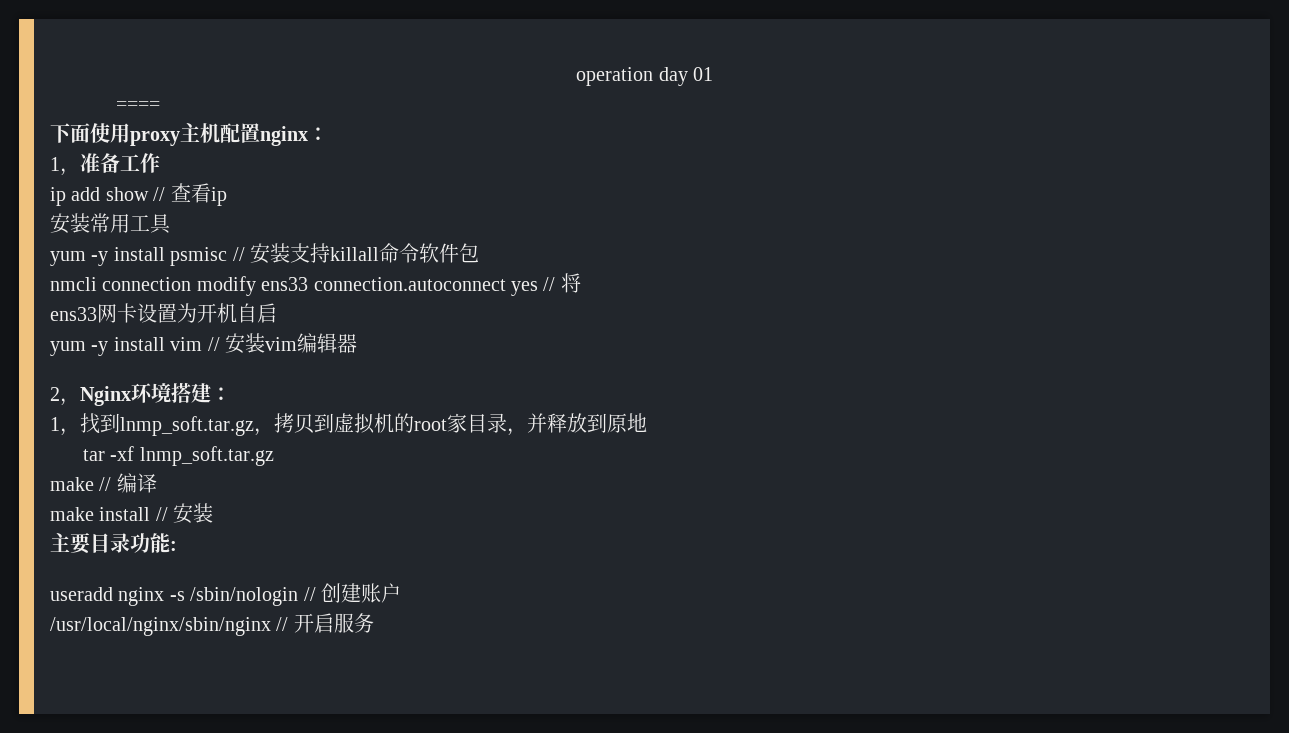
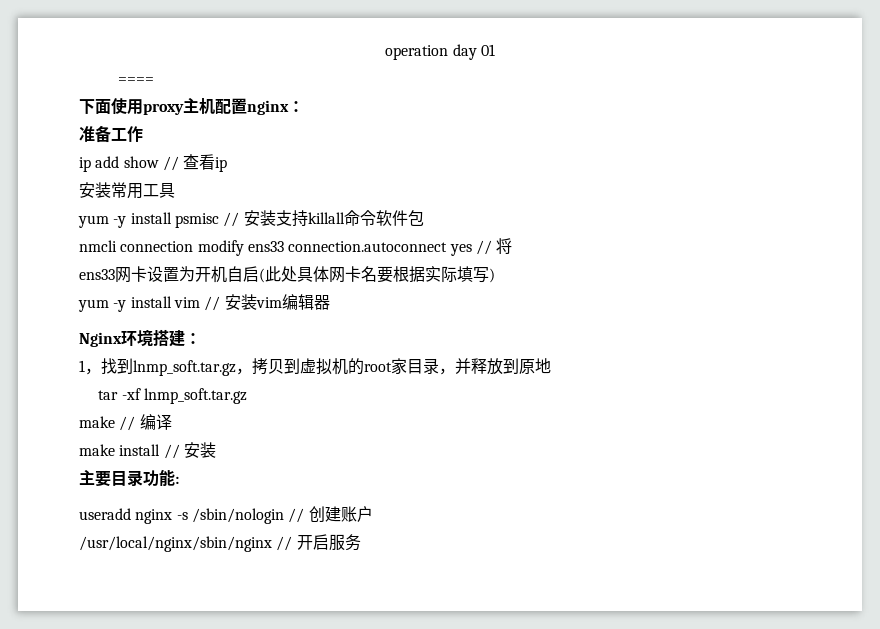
- 1，准备工作
+ 准备工作
- ens33网卡设置为开机自启
+ ens33网卡设置为开机自启(此处具体网卡名要根据实际填写)
- 2，Nginx环境搭建：
+ Nginx环境搭建：

